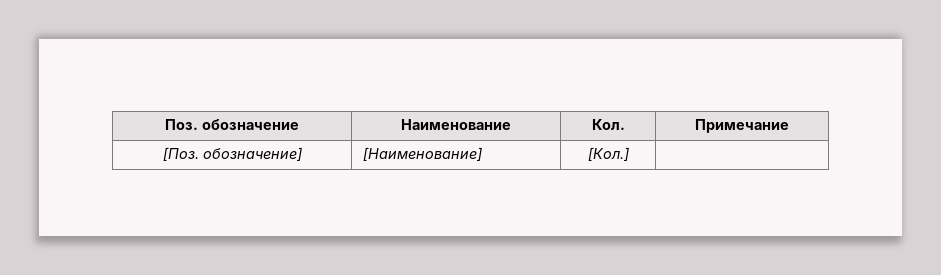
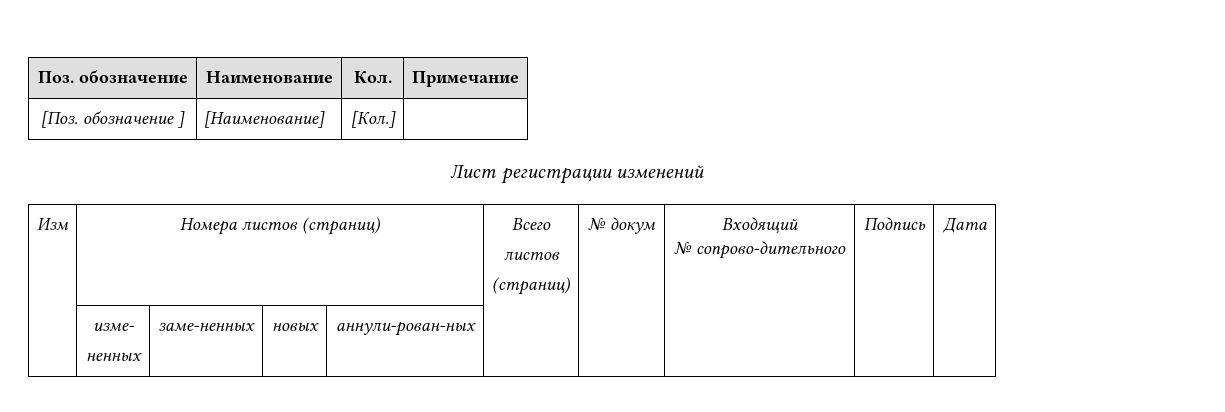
- [Поз. обозначение] | [Наименование] | [Кол.] |
+ [Поз. обозначение ] | [Наименование] | [Кол.] |
+ Лист регистрации изменений
+ Изм | Номера листов (страниц) | Всего
+ листов
+ (страниц) | № докум | Входящий
+ № сопрово-дительного | Подпись | Дата
+ | изме-
+ ненных | заме-ненных | новых | аннули-рован-ных | | | | |

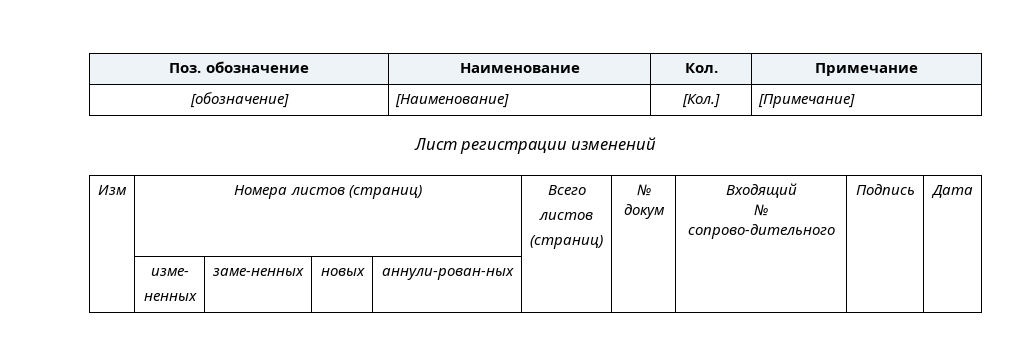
- [Поз. обозначение ] | [Наименование] | [Кол.] |
+ [обозначение] | [Наименование] | [Кол.] | [Примечание]

